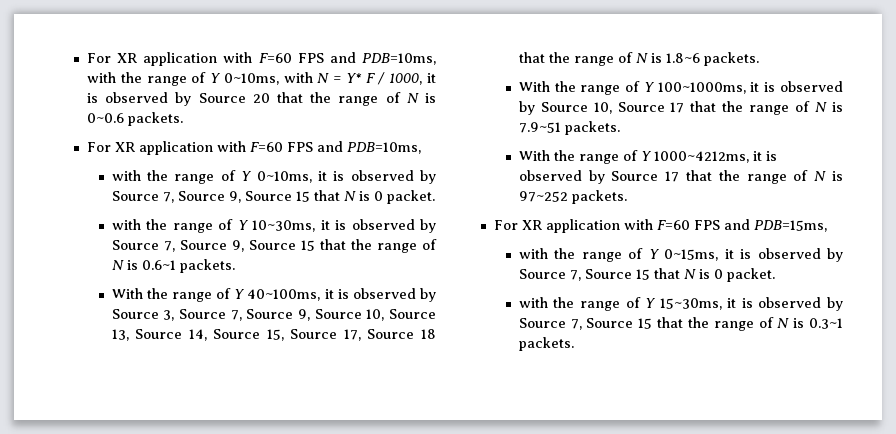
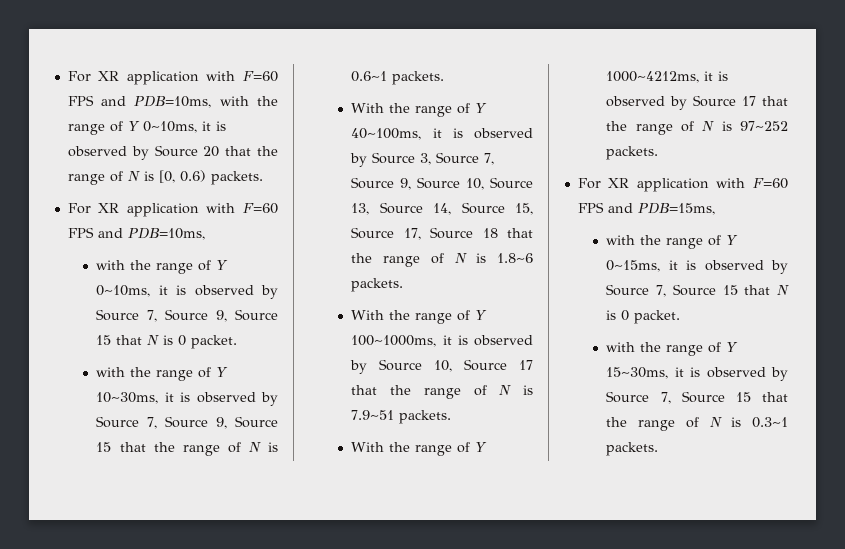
- For XR application with F=60 FPS and PDB=10ms, with the range of Y 0~10ms, with N = Y* F / 1000, it is observed by Source 20 that the range of N is 0~0.6 packets.
+ For XR application with F=60 FPS and PDB=10ms, with the range of Y 0~10ms, it is observed by Source 20 that the range of N is [0, 0.6) packets.

